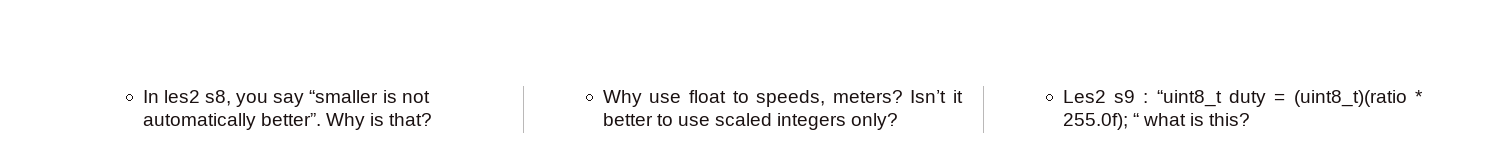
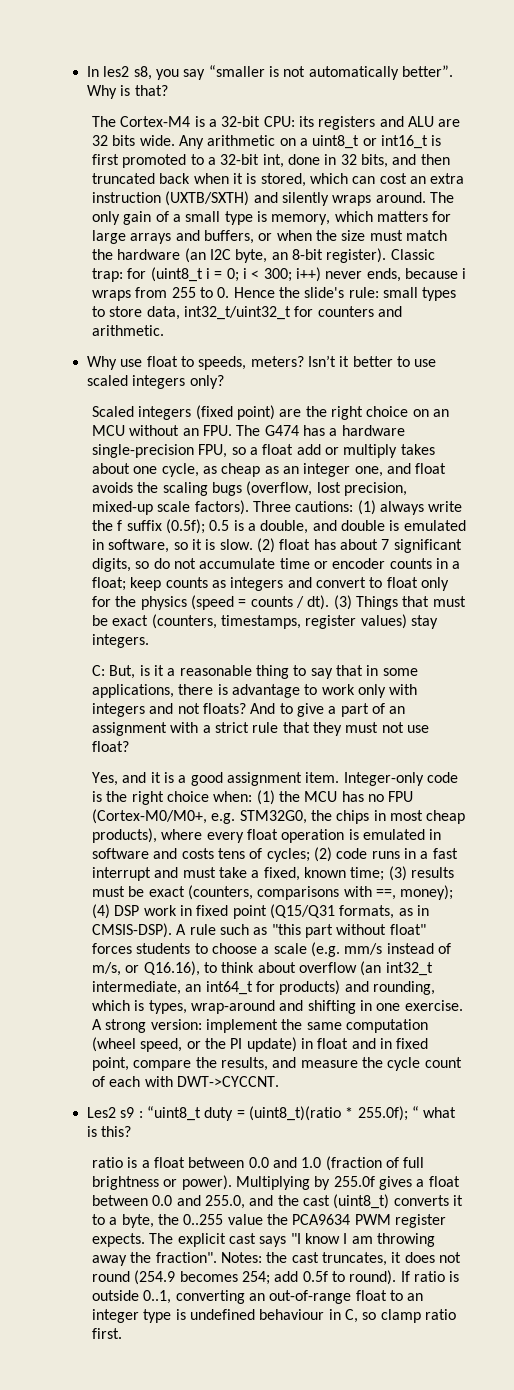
+ The Cortex-M4 is a 32-bit CPU: its registers and ALU are 32 bits wide. Any arithmetic on a uint8_t or int16_t is first promoted to a 32-bit int, done in 32 bits, and then truncated back when it is stored, which can cost an extra instruction (UXTB/SXTH) and silently wraps around. The only gain of a small type is memory, which matters for large arrays and buffers, or when the size must match the hardware (an I2C byte, an 8-bit register). Classic trap: for (uint8_t i = 0; i < 300; i++) never ends, because i wraps from 255 to 0. Hence the slide's rule: small types to store data, int32_t/uint32_t for counters and arithmetic.
+ Scaled integers (fixed point) are the right choice on an MCU without an FPU. The G474 has a hardware single-precision FPU, so a float add or multiply takes about one cycle, as cheap as an integer one, and float avoids the scaling bugs (overflow, lost precision, mixed-up scale factors). Three cautions: (1) always write the f suffix (0.5f); 0.5 is a double, and double is emulated in software, so it is slow. (2) float has about 7 significant digits, so do not accumulate time or encoder counts in a float; keep counts as integers and convert to float only for the physics (speed = counts / dt). (3) Things that must be exact (counters, timestamps, register values) stay integers.
+ C: But, is it a reasonable thing to say that in some applications, there is advantage to work only with integers and not floats? And to give a part of an assignment with a strict rule that they must not use float?
+ Yes, and it is a good assignment item. Integer-only code is the right choice when: (1) the MCU has no FPU (Cortex-M0/M0+, e.g. STM32G0, the chips in most cheap products), where every float operation is emulated in software and costs tens of cycles; (2) code runs in a fast interrupt and must take a fixed, known time; (3) results must be exact (counters, comparisons with ==, money); (4) DSP work in fixed point (Q15/Q31 formats, as in CMSIS-DSP). A rule such as "this part without float" forces students to choose a scale (e.g. mm/s instead of m/s, or Q16.16), to think about overflow (an int32_t intermediate, an int64_t for products) and rounding, which is types, wrap-around and shifting in one exercise. A strong version: implement the same computation (wheel speed, or the PI update) in float and in fixed point, compare the results, and measure the cycle count of each with DWT->CYCCNT.
+ ratio is a float between 0.0 and 1.0 (fraction of full brightness or power). Multiplying by 255.0f gives a float between 0.0 and 255.0, and the cast (uint8_t) converts it to a byte, the 0..255 value the PCA9634 PWM register expects. The explicit cast says "I know I am throwing away the fraction". Notes: the cast truncates, it does not round (254.9 becomes 254; add 0.5f to round). If ratio is outside 0..1, converting an out-of-range float to an integer type is undefined behaviour in C, so clamp ratio first.

